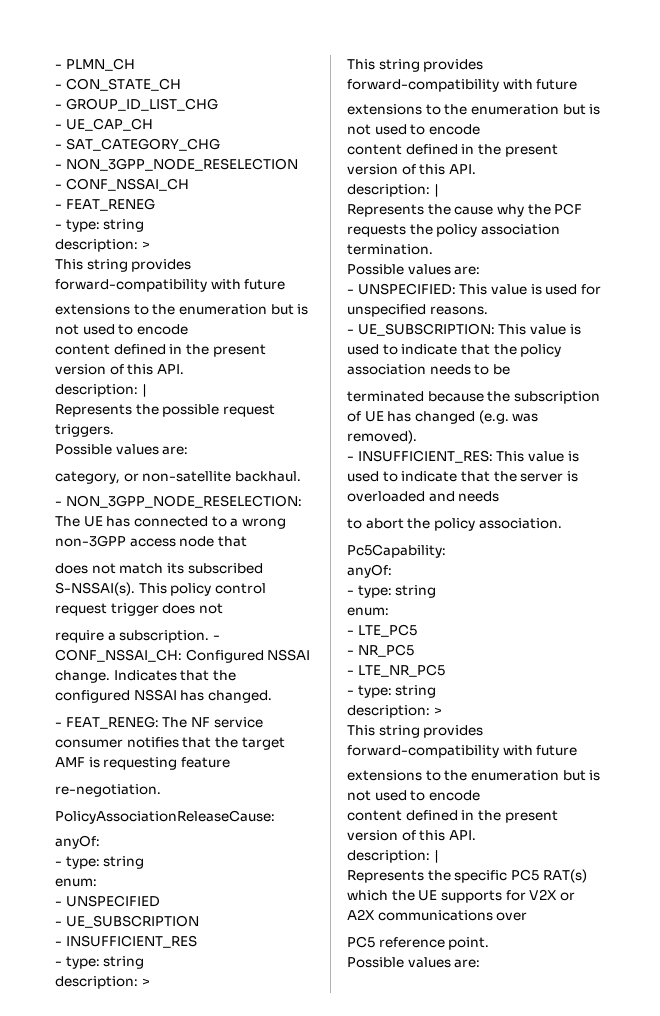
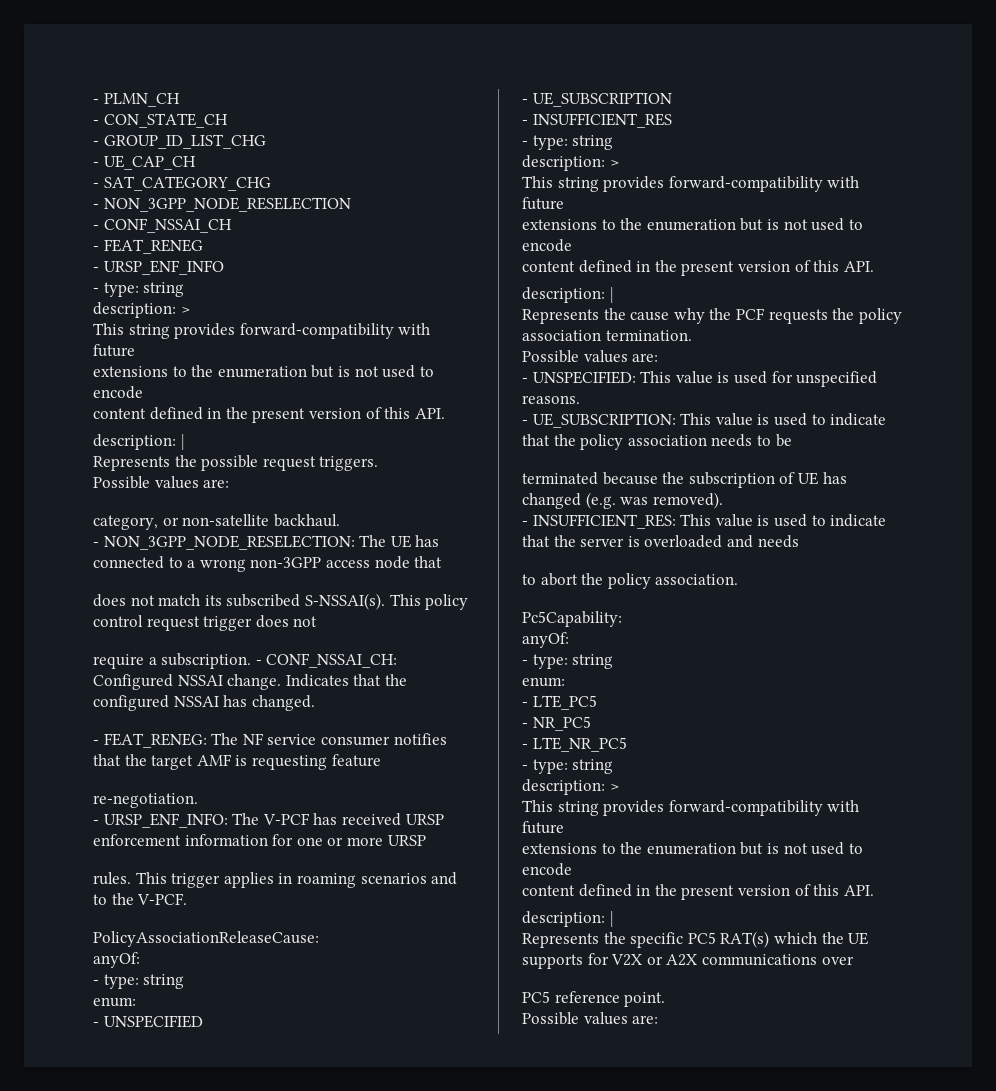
+ - URSP_ENF_INFO
+ - URSP_ENF_INFO: The V-PCF has received URSP enforcement information for one or more URSP
+ rules. This trigger applies in roaming scenarios and to the V-PCF.

